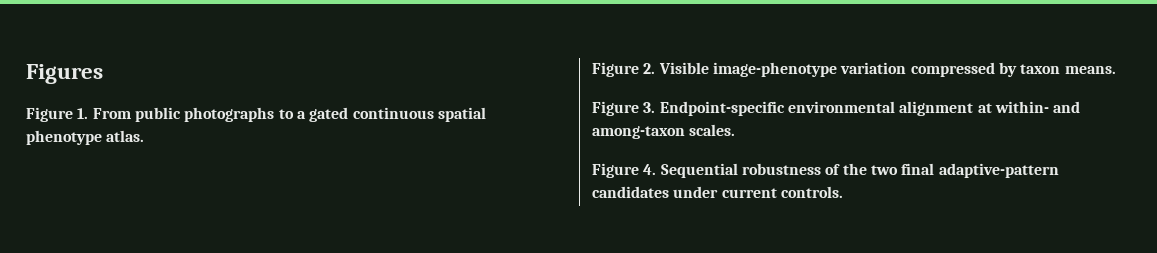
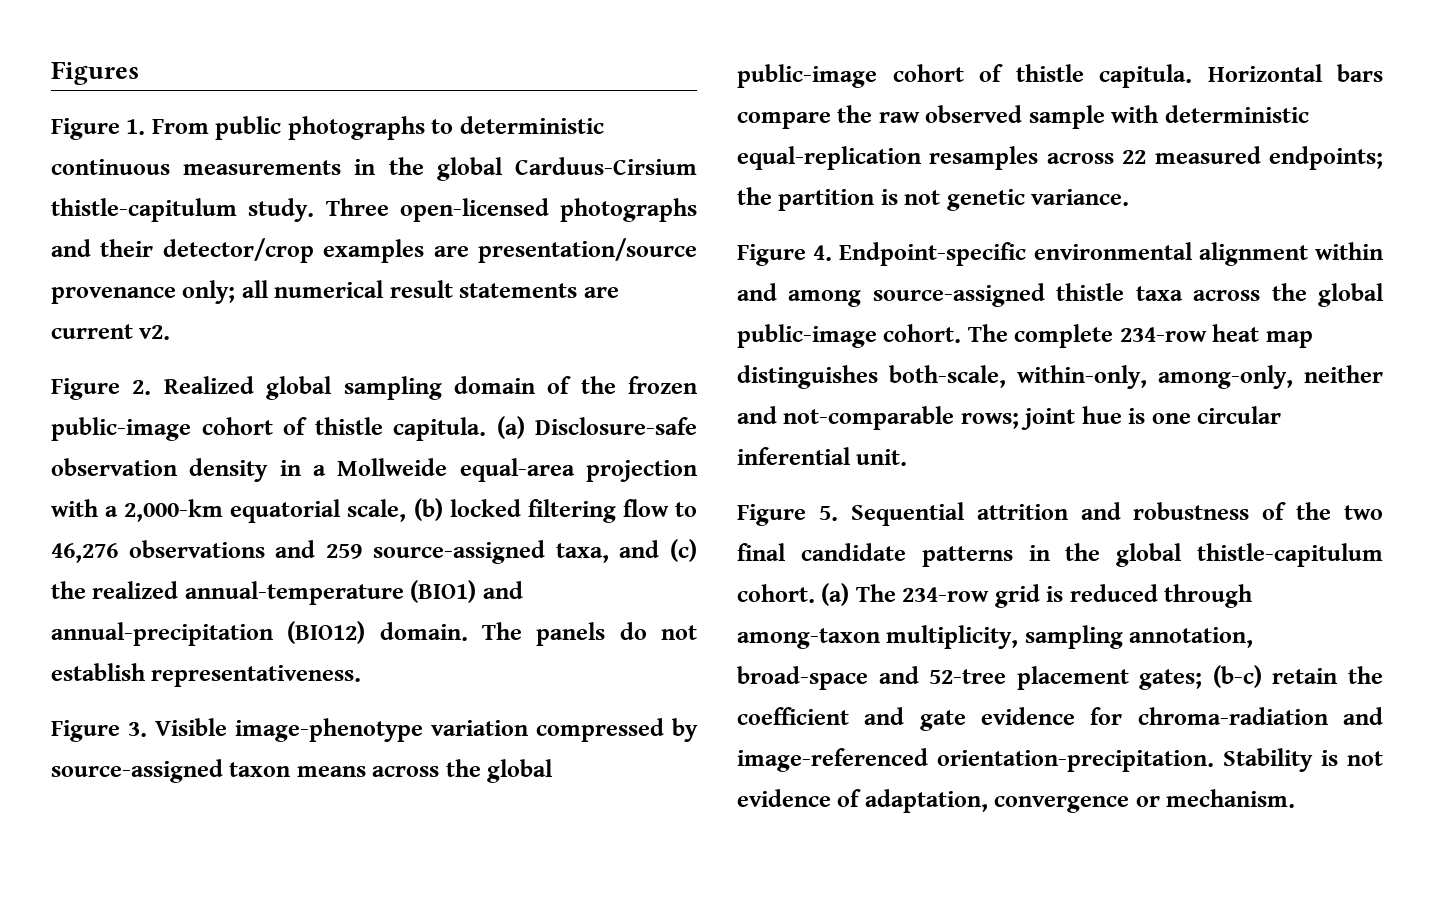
- Figure 1. From public photographs to a gated continuous spatial phenotype atlas.
- Figure 2. Visible image-phenotype variation compressed by taxon means.
- Figure 3. Endpoint-specific environmental alignment at within- and among-taxon scales.
- Figure 4. Sequential robustness of the two final adaptive-pattern candidates under current controls.
+ Figure 1. From public photographs to deterministic continuous measurements in the global Carduus-Cirsium thistle-capitulum study. Three open-licensed photographs and their detector/crop examples are presentation/source provenance only; all numerical result statements are current v2.
+ Figure 2. Realized global sampling domain of the frozen public-image cohort of thistle capitula. (a) Disclosure-safe observation density in a Mollweide equal-area projection with a 2,000-km equatorial scale, (b) locked filtering flow to 46,276 observations and 259 source-assigned taxa, and (c) the realized annual-temperature (BIO1) and annual-precipitation (BIO12) domain. The panels do not establish representativeness.
+ Figure 3. Visible image-phenotype variation compressed by source-assigned taxon means across the global public-image cohort of thistle capitula. Horizontal bars compare the raw observed sample with deterministic equal-replication resamples across 22 measured endpoints; the partition is not genetic variance.
+ Figure 4. Endpoint-specific environmental alignment within and among source-assigned thistle taxa across the global public-image cohort. The complete 234-row heat map distinguishes both-scale, within-only, among-only, neither and not-comparable rows; joint hue is one circular inferential unit.
+ Figure 5. Sequential attrition and robustness of the two final candidate patterns in the global thistle-capitulum cohort. (a) The 234-row grid is reduced through among-taxon multiplicity, sampling annotation, broad-space and 52-tree placement gates; (b-c) retain the coefficient and gate evidence for chroma-radiation and image-referenced orientation-precipitation. Stability is not evidence of adaptation, convergence or mechanism.

